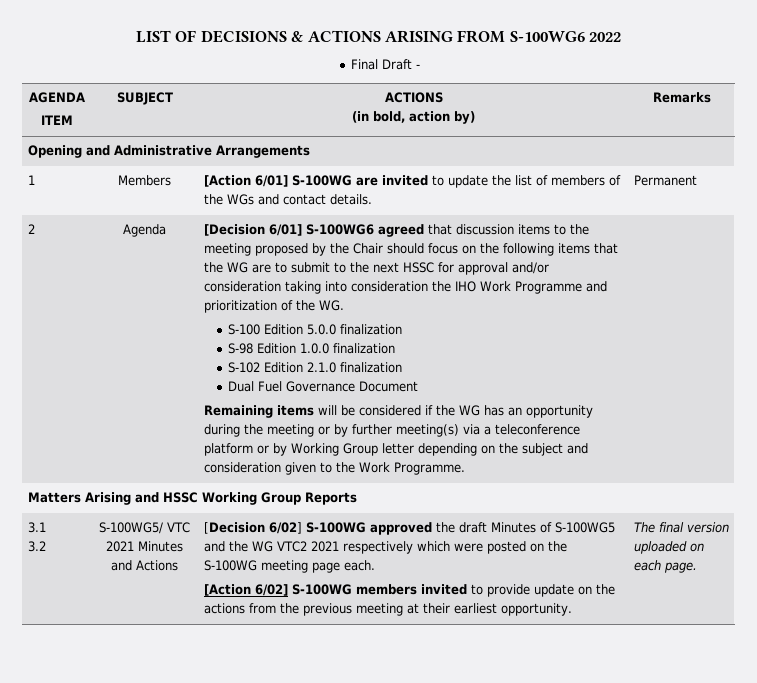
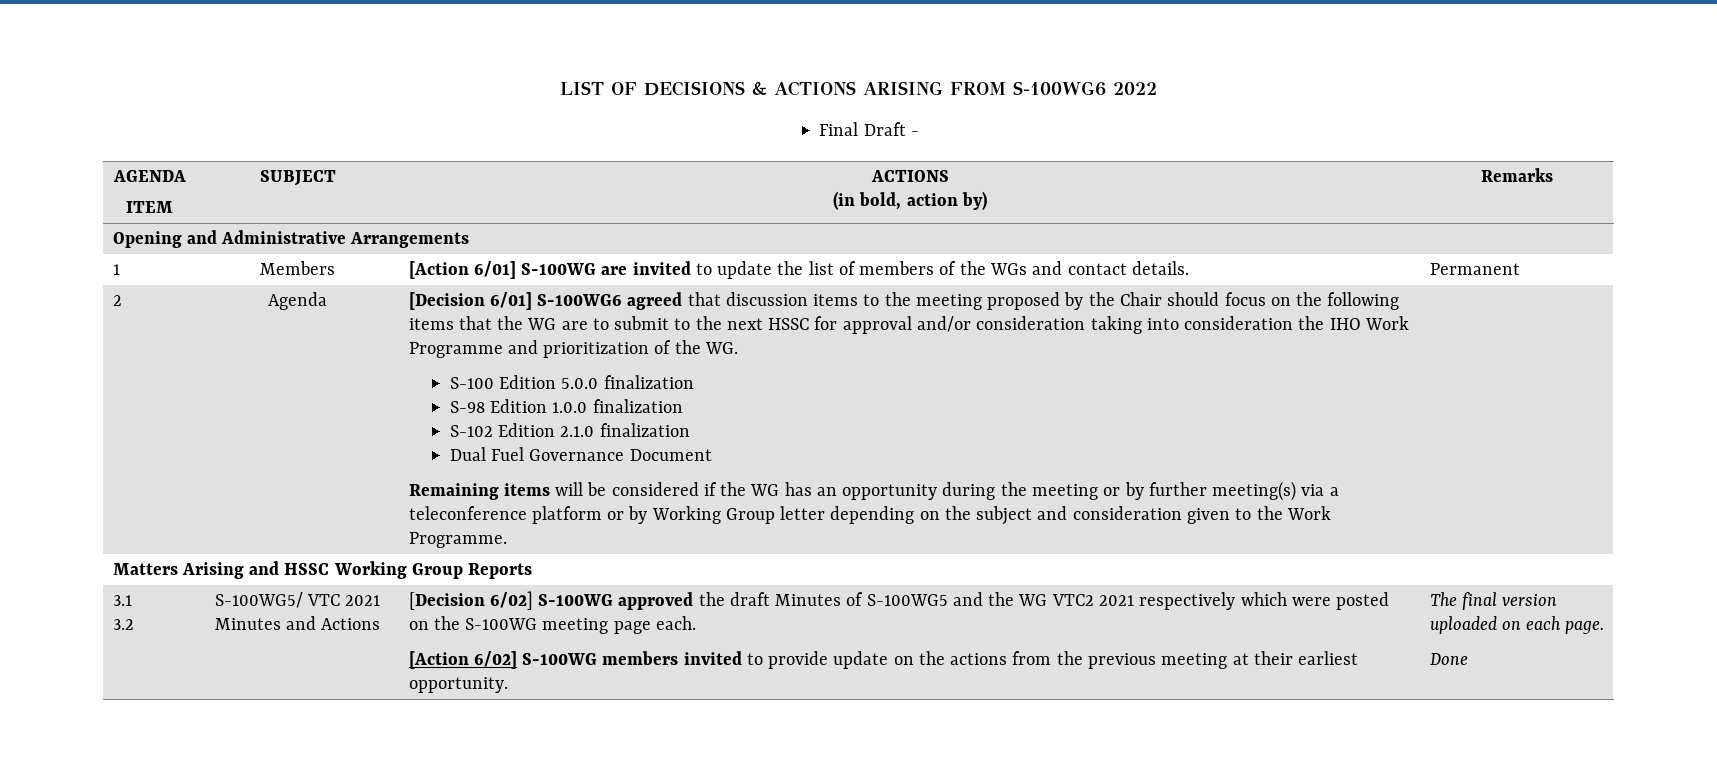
+ Done

